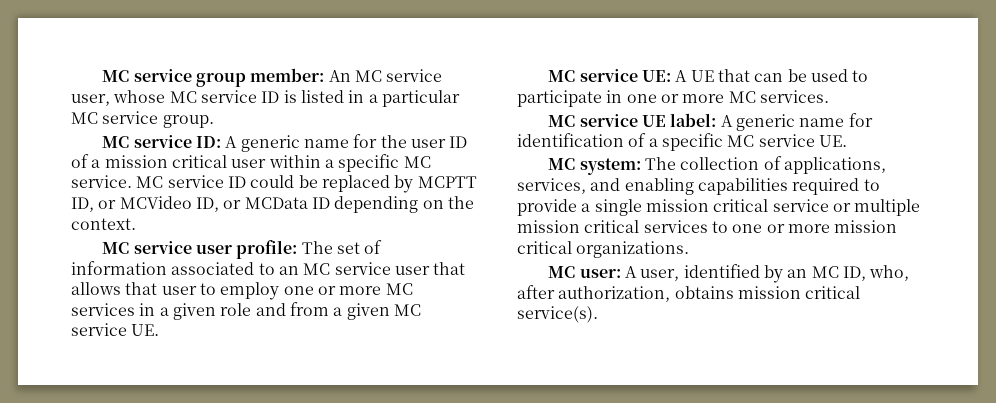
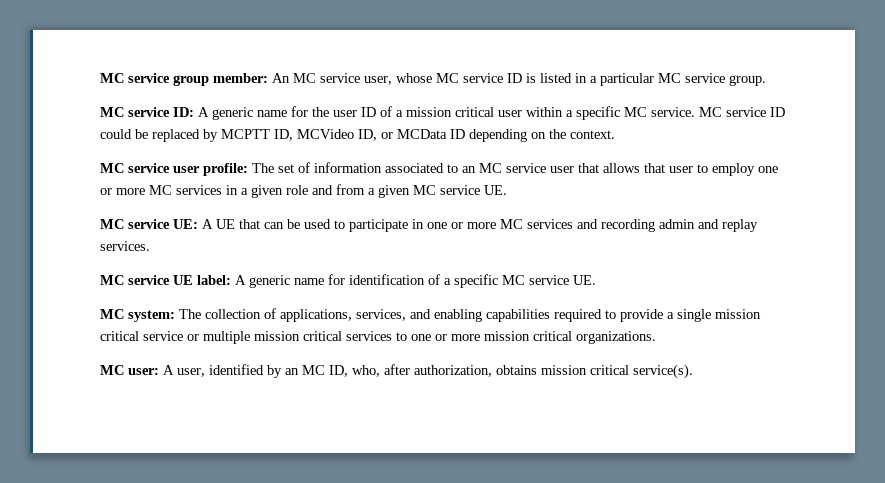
- MC service ID could be replaced by MCPTT ID, or MCVideo ID, or MCData ID depending on the context.
+ MC service ID could be replaced by MCPTT ID, MCVideo ID, or MCData ID depending on the context.
- MC service UE: A UE that can be used to participate in one or more MC services.
+ MC service UE: A UE that can be used to participate in one or more MC services and recording admin and replay services.

